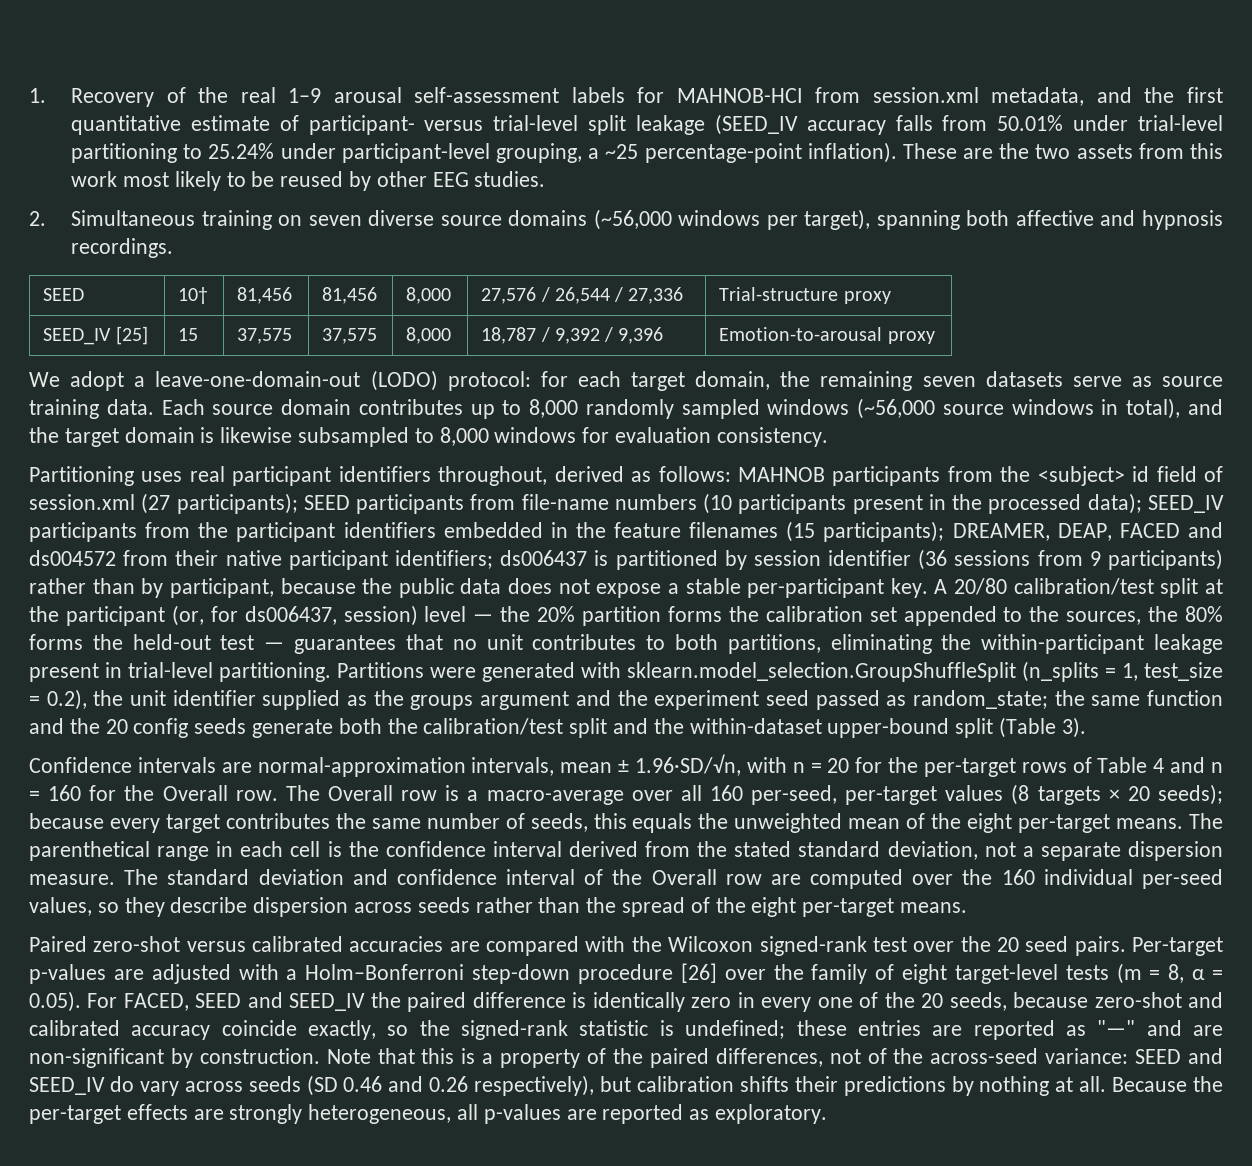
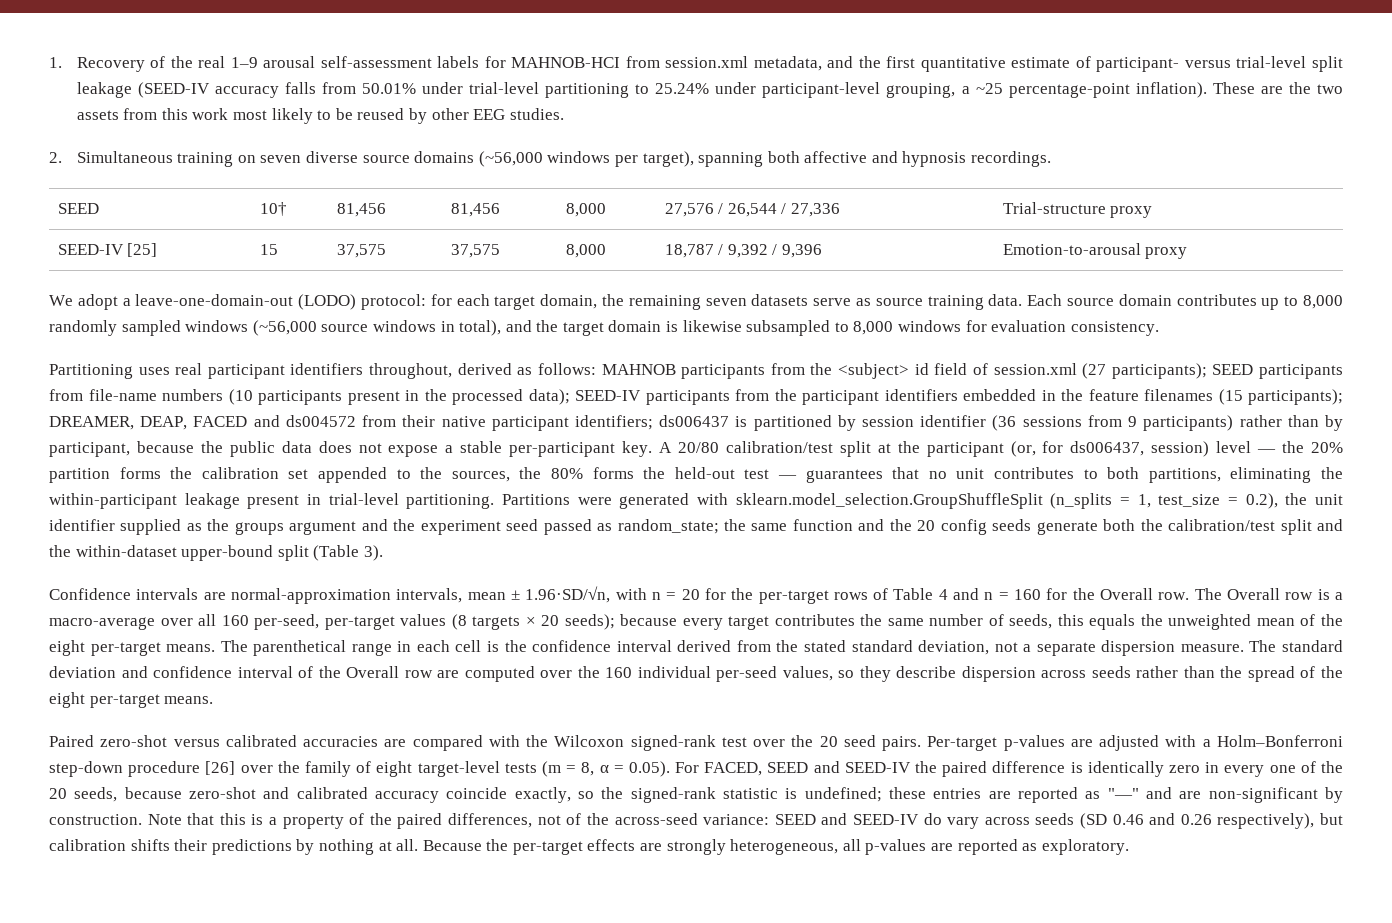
- 1. Recovery of the real 1–9 arousal self-assessment labels for MAHNOB-HCI from session.xml metadata, and the first quantitative estimate of participant- versus trial-level split leakage (SEED_IV accuracy falls from 50.01% under trial-level partitioning to 25.24% under participant-level grouping, a ~25 percentage-point inflation).
+ 1. Recovery of the real 1–9 arousal self-assessment labels for MAHNOB-HCI from session.xml metadata, and the first quantitative estimate of participant- versus trial-level split leakage (SEED-IV accuracy falls from 50.01% under trial-level partitioning to 25.24% under participant-level grouping, a ~25 percentage-point inflation).
- SEED_IV [25] | 15 | 37,575 | 37,575 | 8,000 | 18,787 / 9,392 / 9,396 | Emotion-to-arousal proxy
+ SEED-IV [25] | 15 | 37,575 | 37,575 | 8,000 | 18,787 / 9,392 / 9,396 | Emotion-to-arousal proxy
- SEED_IV participants from the participant identifiers embedded in the feature filenames (15 participants);
+ SEED-IV participants from the participant identifiers embedded in the feature filenames (15 participants);
- Per-target p-values are adjusted with a Holm–Bonferroni step-down procedure [26] over the family of eight target-level tests (m = 8, α = 0.05). For FACED, SEED and SEED_IV the paired difference is identically zero in every one of the 20 seeds, because zero-shot and calibrated accuracy coincide exactly, so the signed-rank statistic is undefined;
+ Per-target p-values are adjusted with a Holm–Bonferroni step-down procedure [26] over the family of eight target-level tests (m = 8, α = 0.05). For FACED, SEED and SEED-IV the paired difference is identically zero in every one of the 20 seeds, because zero-shot and calibrated accuracy coincide exactly, so the signed-rank statistic is undefined;
- Note that this is a property of the paired differences, not of the across-seed variance: SEED and SEED_IV do vary across seeds (SD 0.46 and 0.26 respectively), but calibration shifts their predictions by nothing at all.
+ Note that this is a property of the paired differences, not of the across-seed variance: SEED and SEED-IV do vary across seeds (SD 0.46 and 0.26 respectively), but calibration shifts their predictions by nothing at all.

